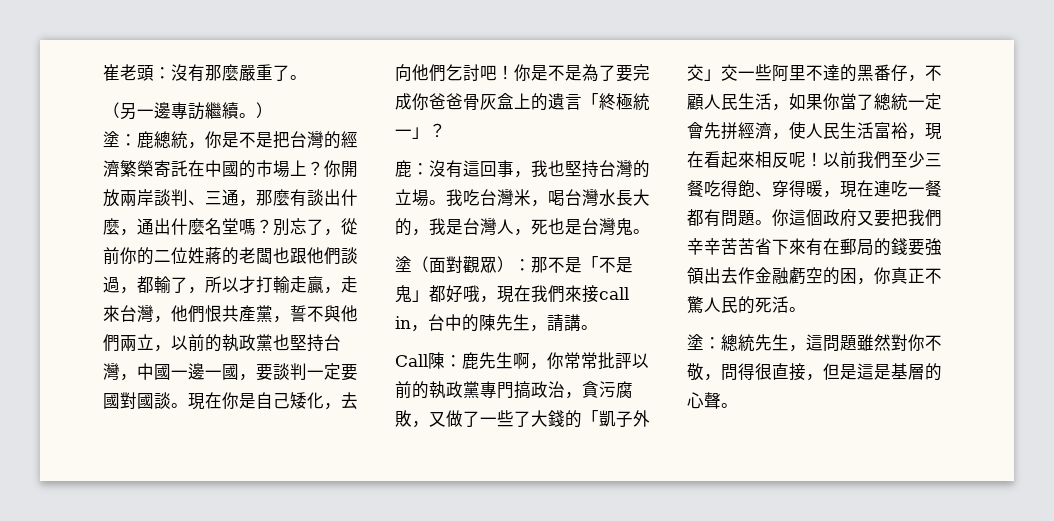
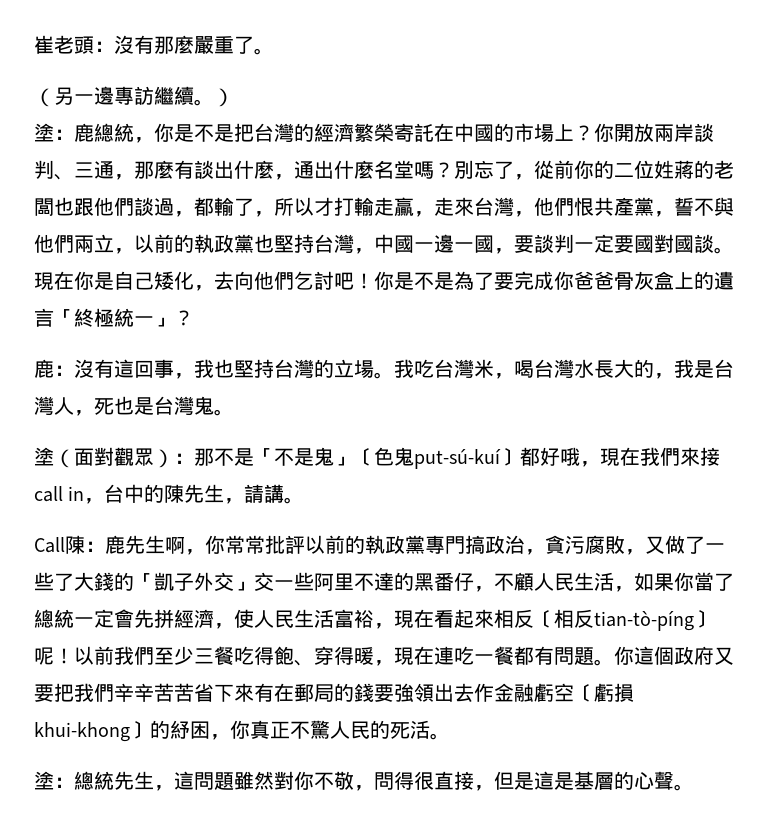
- 塗（面對觀眾）：那不是「不是鬼」都好哦，現在我們來接call in，台中的陳先生，請講。
+ 塗（面對觀眾）：那不是「不是鬼」〔色鬼put-sú-kuí〕都好哦，現在我們來接call in，台中的陳先生，請講。
- Call陳：鹿先生啊，你常常批評以前的執政黨專門搞政治，貪污腐敗，又做了一些了大錢的「凱子外交」交一些阿里不達的黑番仔，不顧人民生活，如果你當了總統一定會先拼經濟，使人民生活富裕，現在看起來相反呢！
+ Call陳：鹿先生啊，你常常批評以前的執政黨專門搞政治，貪污腐敗，又做了一些了大錢的「凱子外交」交一些阿里不達的黑番仔，不顧人民生活，如果你當了總統一定會先拼經濟，使人民生活富裕，現在看起來相反〔相反tian-tò-píng〕呢！
- 你這個政府又要把我們辛辛苦苦省下來有在郵局的錢要強領出去作金融虧空的困，你真正不驚人民的死活。
+ 你這個政府又要把我們辛辛苦苦省下來有在郵局的錢要強領出去作金融虧空〔虧損khui-khong〕的紓困，你真正不驚人民的死活。

